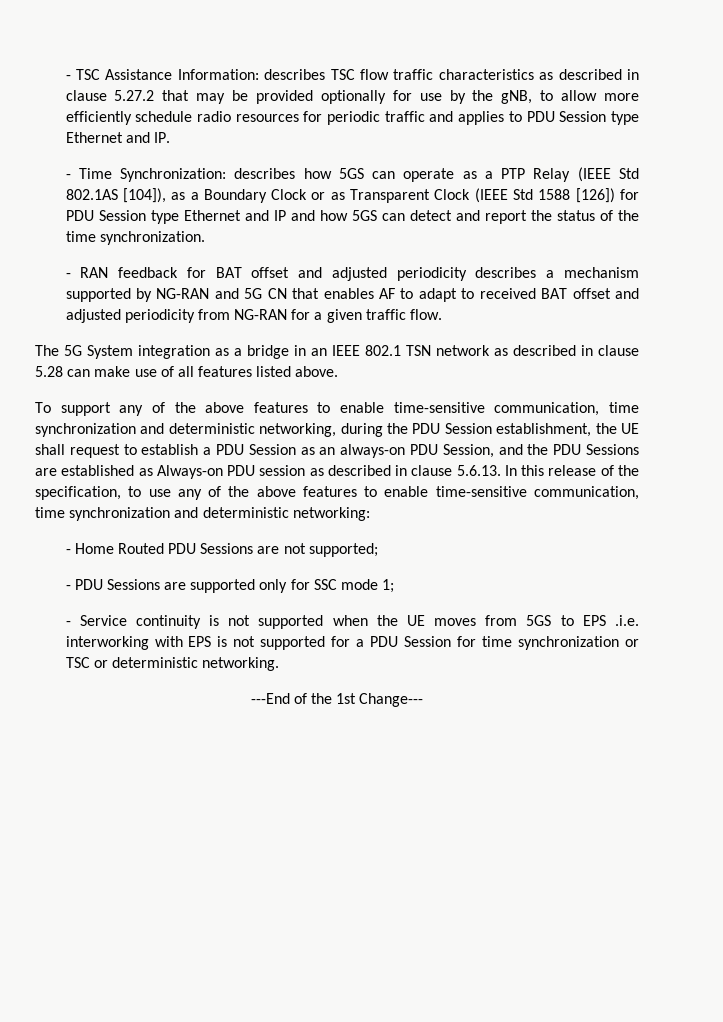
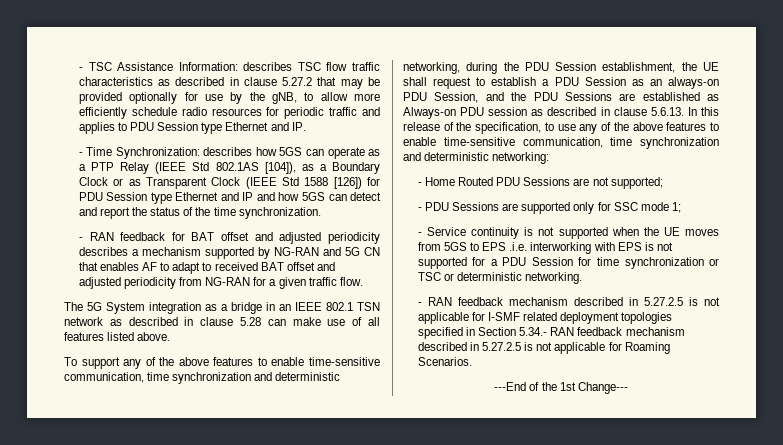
+ - RAN feedback mechanism described in 5.27.2.5 is not applicable for I-SMF related deployment topologies specified in Section 5.34.- RAN feedback mechanism described in 5.27.2.5 is not applicable for Roaming Scenarios.

